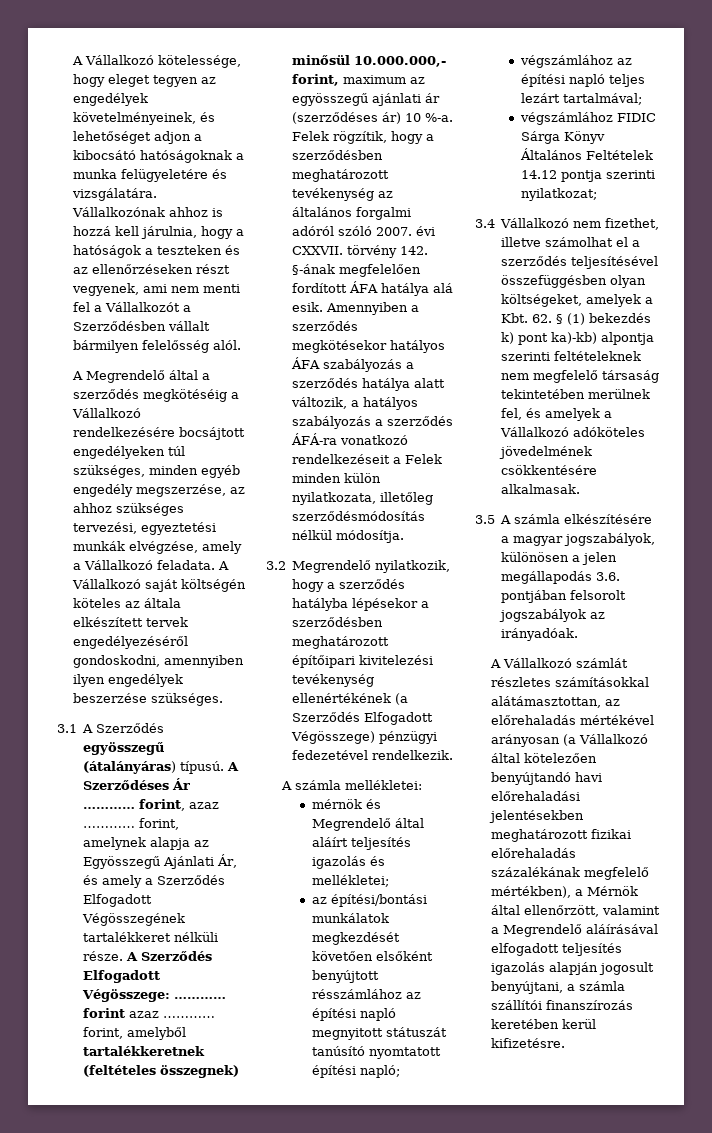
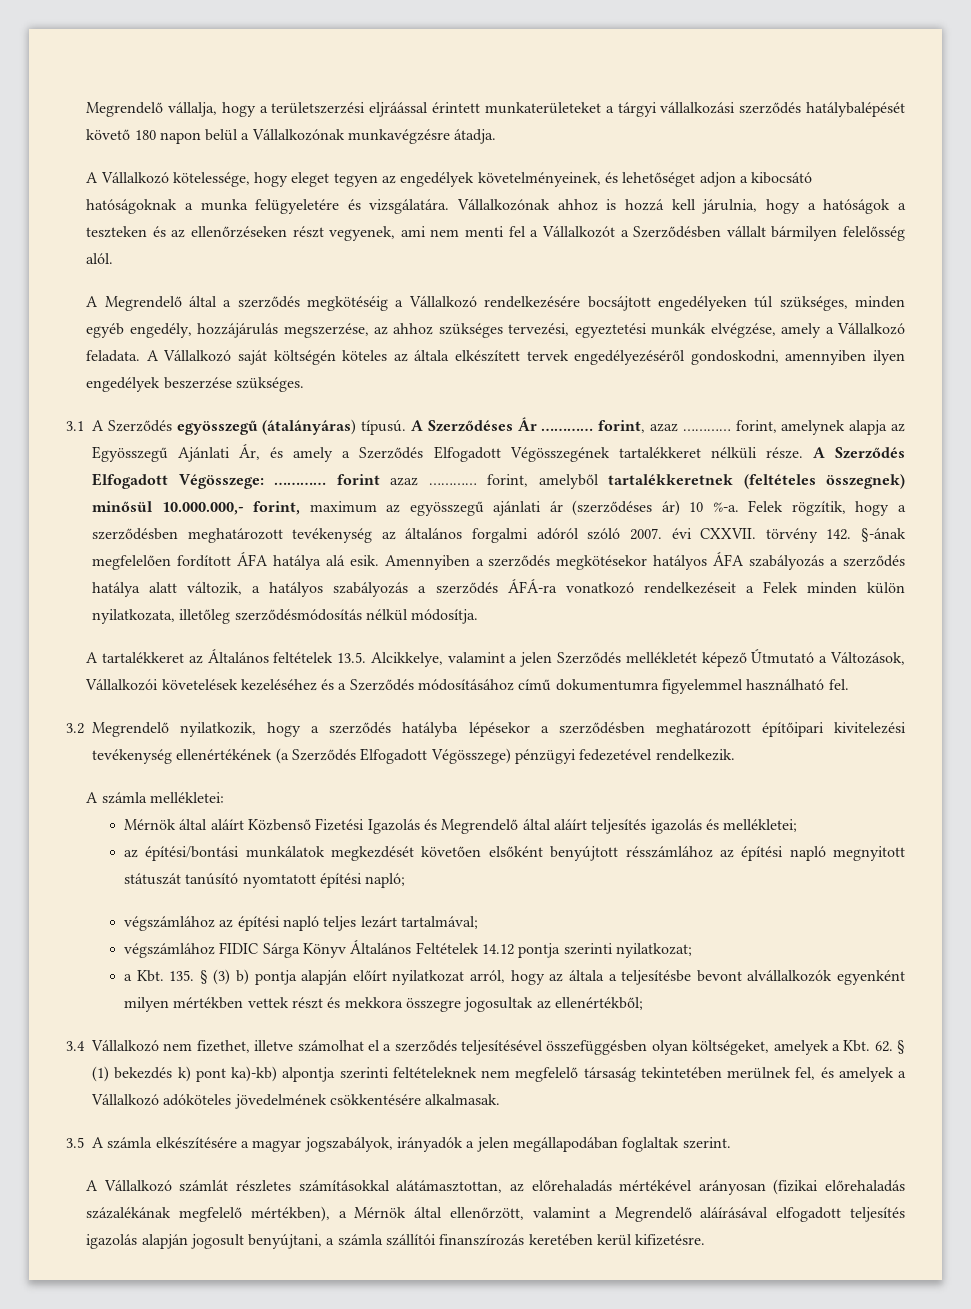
+ Megrendelő vállalja, hogy a területszerzési eljráással érintett munkaterületeket a tárgyi vállalkozási szerződés hatálybalépését követő 180 napon belül a Vállalkozónak munkavégzésre átadja.
- A Megrendelő által a szerződés megkötéséig a Vállalkozó rendelkezésére bocsájtott engedélyeken túl szükséges, minden egyéb engedély megszerzése, az ahhoz szükséges tervezési, egyeztetési munkák elvégzése, amely a Vállalkozó feladata.
+ A Megrendelő által a szerződés megkötéséig a Vállalkozó rendelkezésére bocsájtott engedélyeken túl szükséges, minden egyéb engedély, hozzájárulás megszerzése, az ahhoz szükséges tervezési, egyeztetési munkák elvégzése, amely a Vállalkozó feladata.
+ A tartalékkeret az Általános feltételek 13.5. Alcikkelye, valamint a jelen Szerződés mellékletét képező Útmutató a Változások, Vállalkozói követelések kezeléséhez és a Szerződés módosításához című dokumentumra figyelemmel használható fel.
- mérnök és Megrendelő által aláírt teljesítés igazolás és mellékletei;
+ Mérnök által aláírt Közbenső Fizetési Igazolás és Megrendelő által aláírt teljesítés igazolás és mellékletei;
+ a Kbt. 135. § (3) b) pontja alapján előírt nyilatkozat arról, hogy az általa a teljesítésbe bevont alvállalkozók egyenként milyen mértékben vettek részt és mekkora összegre jogosultak az ellenértékből;
- 3.5 A számla elkészítésére a magyar jogszabályok, különösen a jelen megállapodás 3.6. pontjában felsorolt jogszabályok az irányadóak.
+ 3.5 A számla elkészítésére a magyar jogszabályok, irányadók a jelen megállapodában foglaltak szerint.
- A Vállalkozó számlát részletes számításokkal alátámasztottan, az előrehaladás mértékével arányosan (a Vállalkozó által kötelezően benyújtandó havi előrehaladási jelentésekben meghatározott fizikai előrehaladás százalékának megfelelő mértékben), a Mérnök által ellenőrzött, valamint a Megrendelő aláírásával elfogadott teljesítés igazolás alapján jogosult benyújtani, a számla szállítói finanszírozás keretében kerül kifizetésre.
+ A Vállalkozó számlát részletes számításokkal alátámasztottan, az előrehaladás mértékével arányosan (fizikai előrehaladás százalékának megfelelő mértékben), a Mérnök által ellenőrzött, valamint a Megrendelő aláírásával elfogadott teljesítés igazolás alapján jogosult benyújtani, a számla szállítói finanszírozás keretében kerül kifizetésre.

